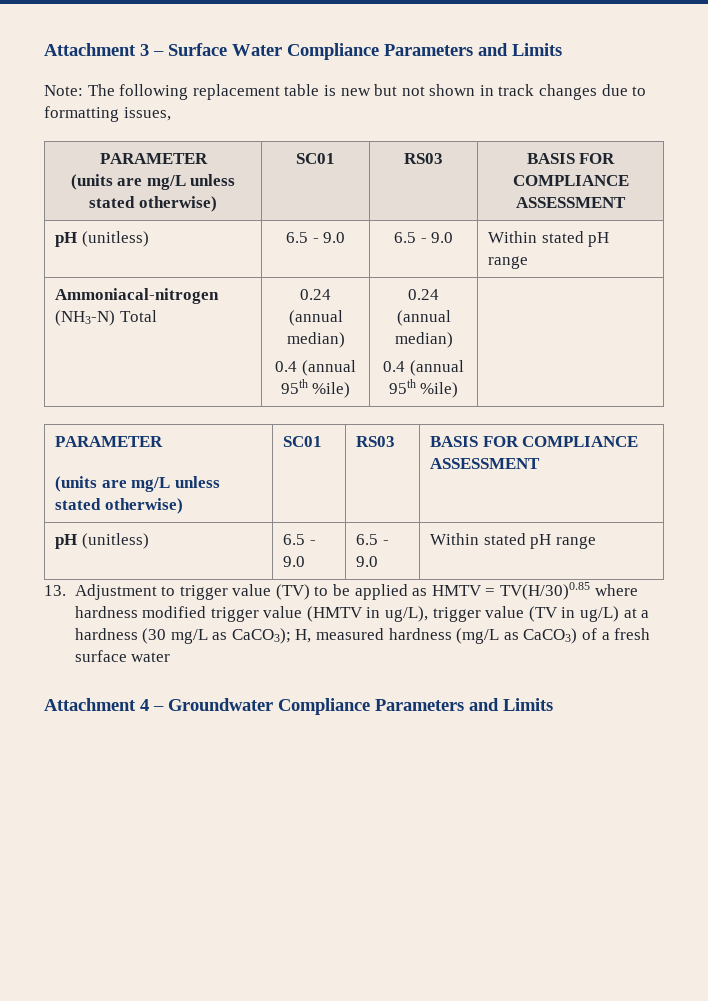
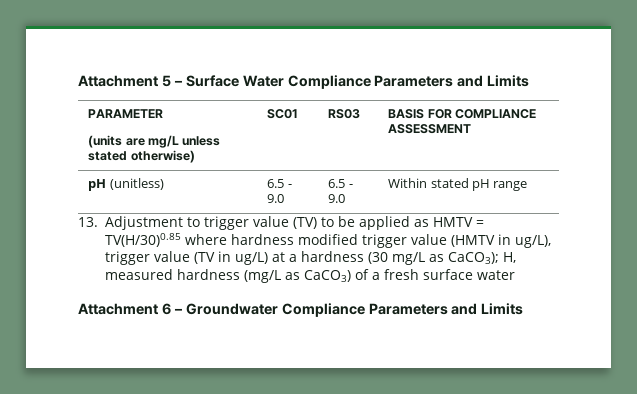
- Attachment 3 – Surface Water Compliance Parameters and Limits
+ Attachment 5 – Surface Water Compliance Parameters and Limits
- Note: The following replacement table is new but not shown in track changes due to formatting issues,
- PARAMETER
- (units are mg/L unless stated otherwise) | SC01 | RS03 | BASIS FOR COMPLIANCE ASSESSMENT
- pH (unitless) | 6.5 - 9.0 | 6.5 - 9.0 | Within stated pH range
- Ammoniacal-nitrogen (NH3-N) Total | 0.24 (annual median)
- 0.4 (annual 95th %ile) | 0.24 (annual median)
- 0.4 (annual 95th %ile) |
- Attachment 4 – Groundwater Compliance Parameters and Limits
+ Attachment 6 – Groundwater Compliance Parameters and Limits

